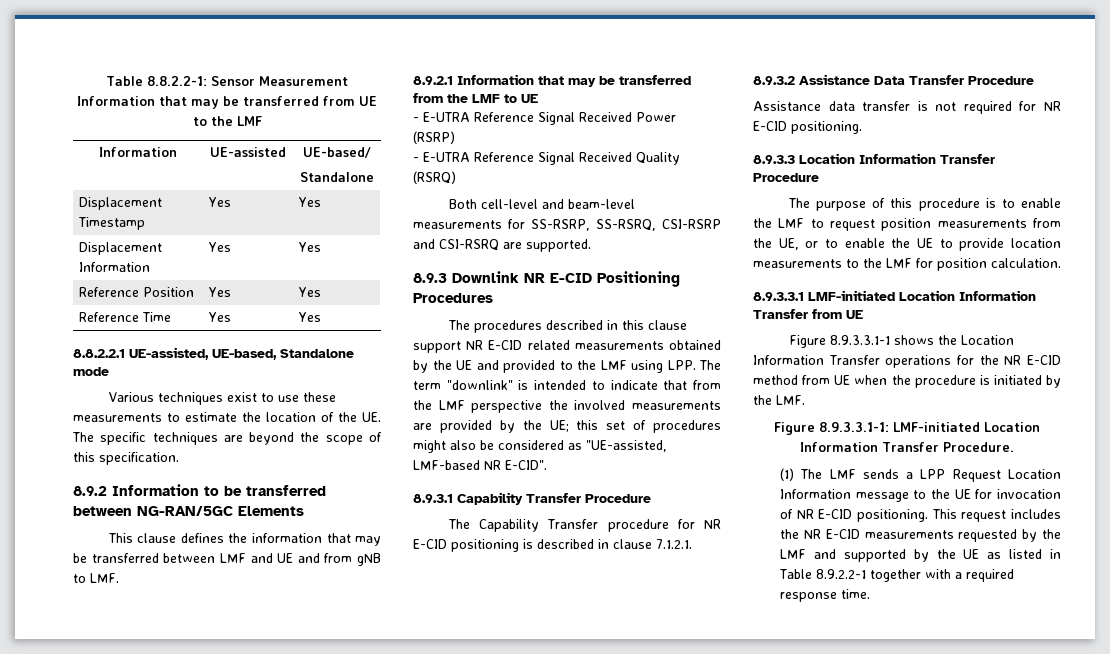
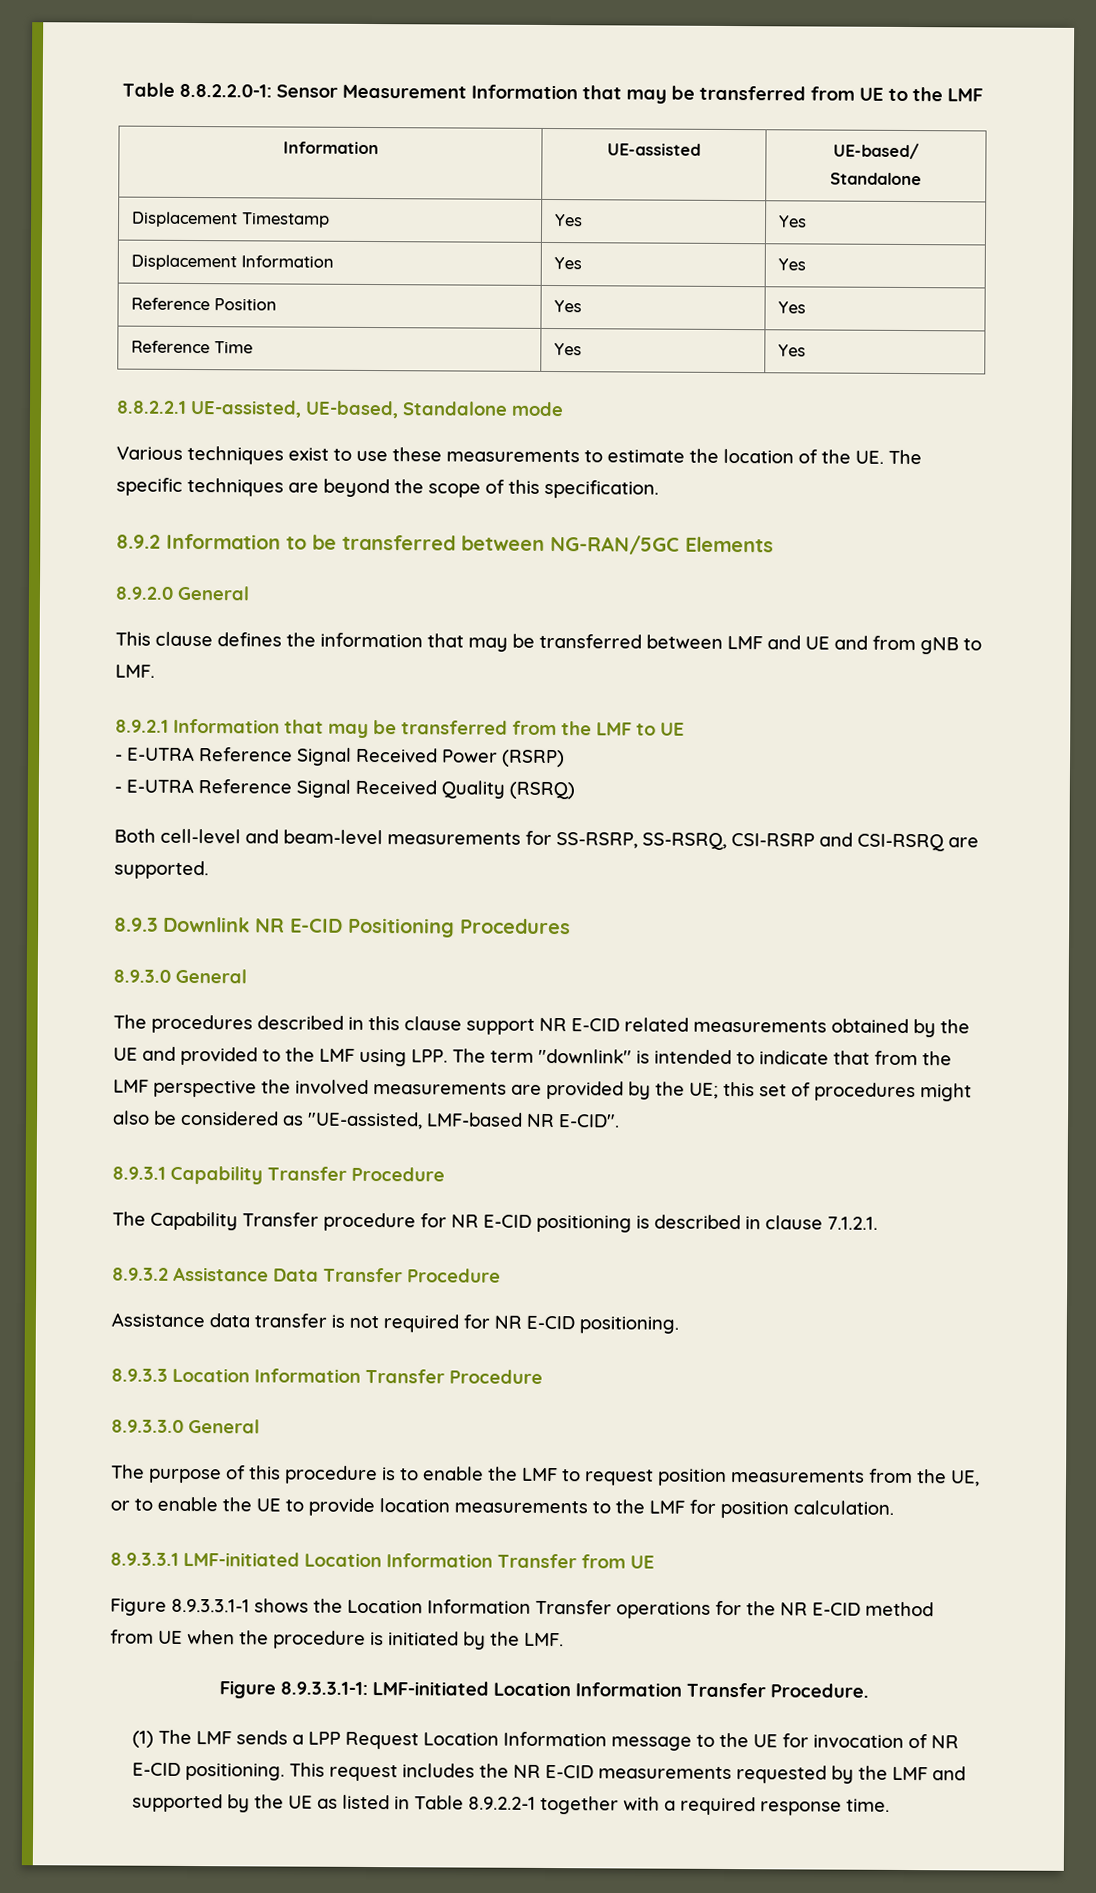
- Table 8.8.2.2-1: Sensor Measurement Information that may be transferred from UE to the LMF
+ Table 8.8.2.2.0-1: Sensor Measurement Information that may be transferred from UE to the LMF
+ 8.9.2.0 General
+ 8.9.3.0 General
+ 8.9.3.3.0 General

